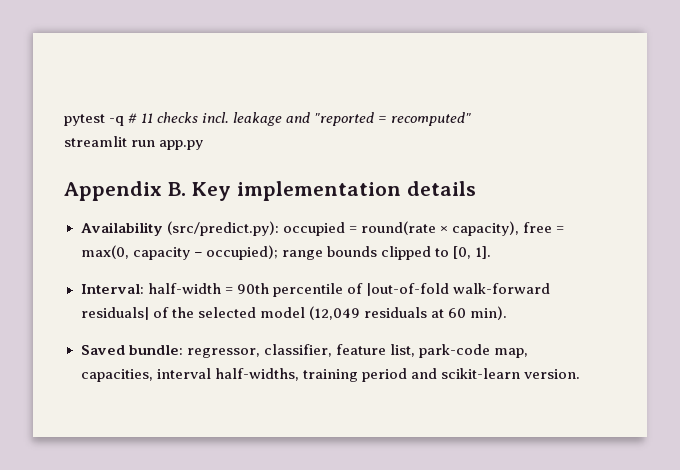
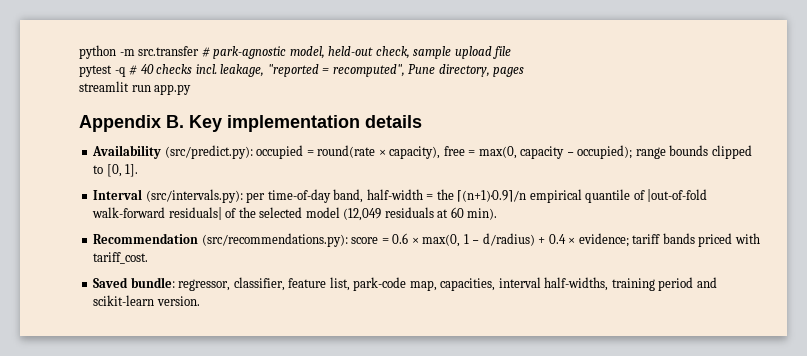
+ python -m src.transfer # park-agnostic model, held-out check, sample upload file
- pytest -q # 11 checks incl. leakage and "reported = recomputed"
+ pytest -q # 40 checks incl. leakage, "reported = recomputed", Pune directory, pages
- Interval: half-width = 90th percentile of |out-of-fold walk-forward residuals| of the selected model (12,049 residuals at 60 min).
+ Interval (src/intervals.py): per time-of-day band, half-width = the ⌈(n+1)·0.9⌉/n empirical quantile of |out-of-fold walk-forward residuals| of the selected model (12,049 residuals at 60 min).
+ Recommendation (src/recommendations.py): score = 0.6 × max(0, 1 − d/radius) + 0.4 × evidence; tariff bands priced with tariff_cost.

